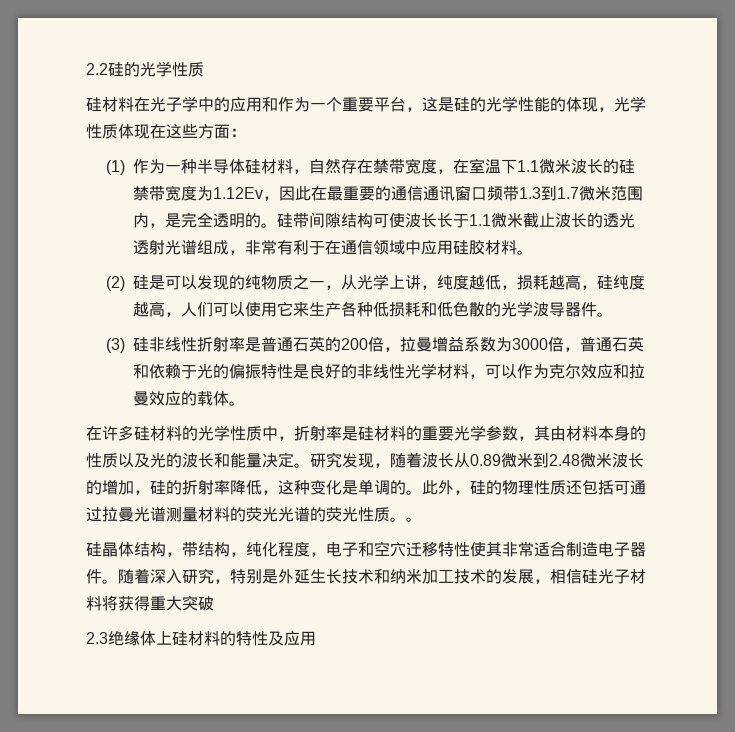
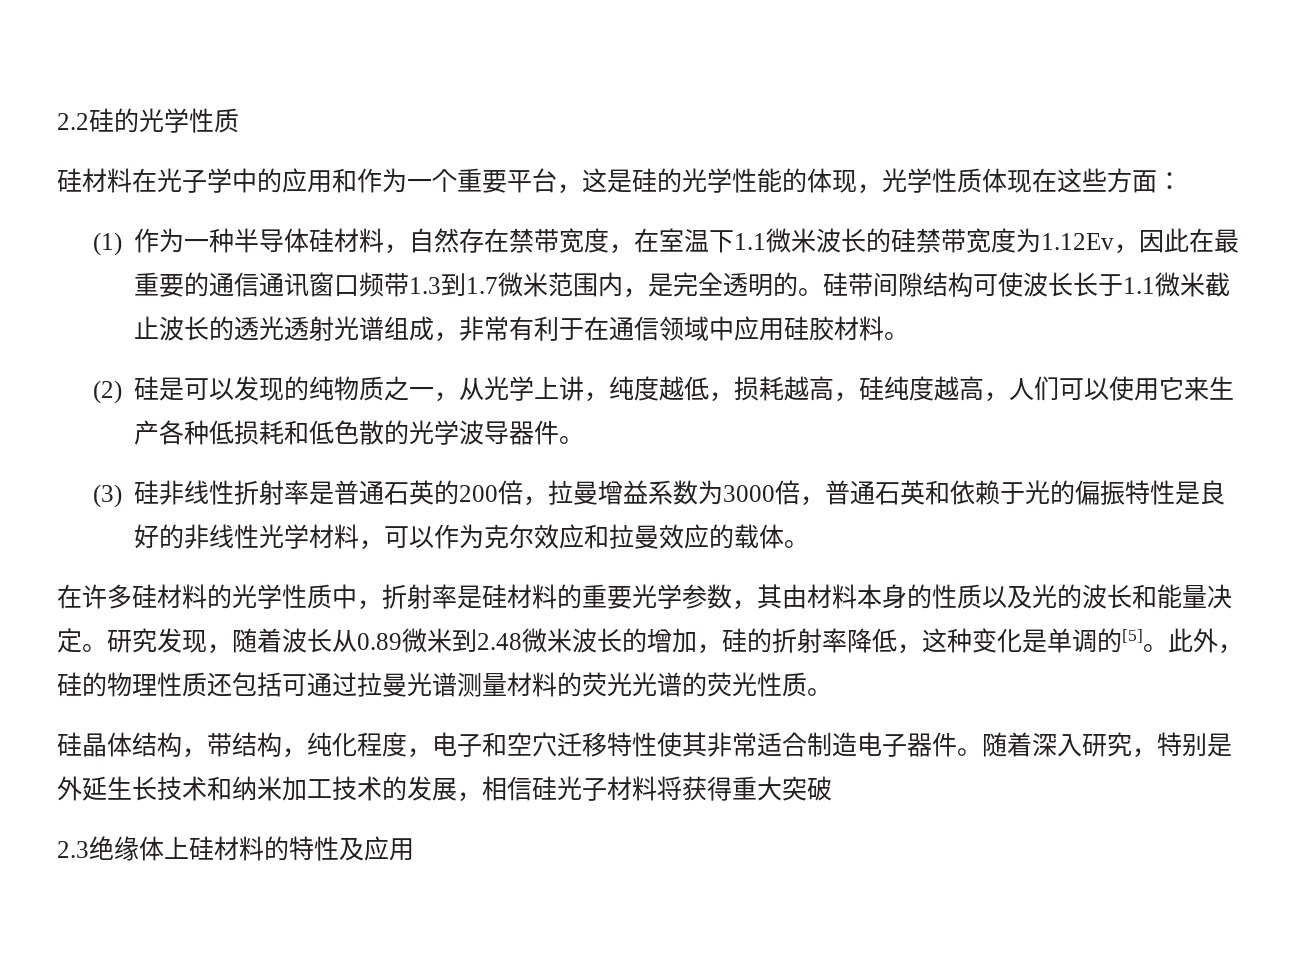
- 研究发现，随着波长从0.89微米到2.48微米波长的增加，硅的折射率降低，这种变化是单调的。
+ 研究发现，随着波长从0.89微米到2.48微米波长的增加，硅的折射率降低，这种变化是单调的[5]。
- 此外，硅的物理性质还包括可通过拉曼光谱测量材料的荧光光谱的荧光性质。。
+ 此外，硅的物理性质还包括可通过拉曼光谱测量材料的荧光光谱的荧光性质。

